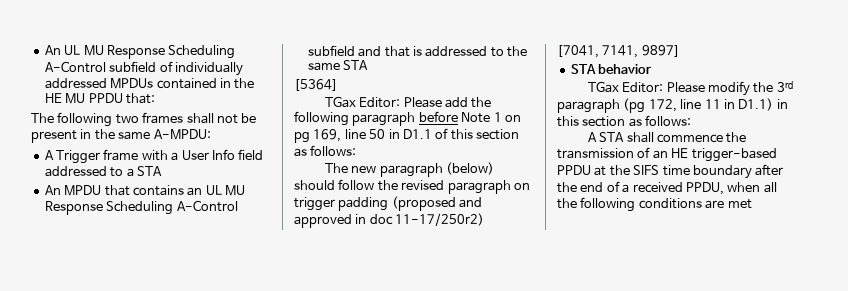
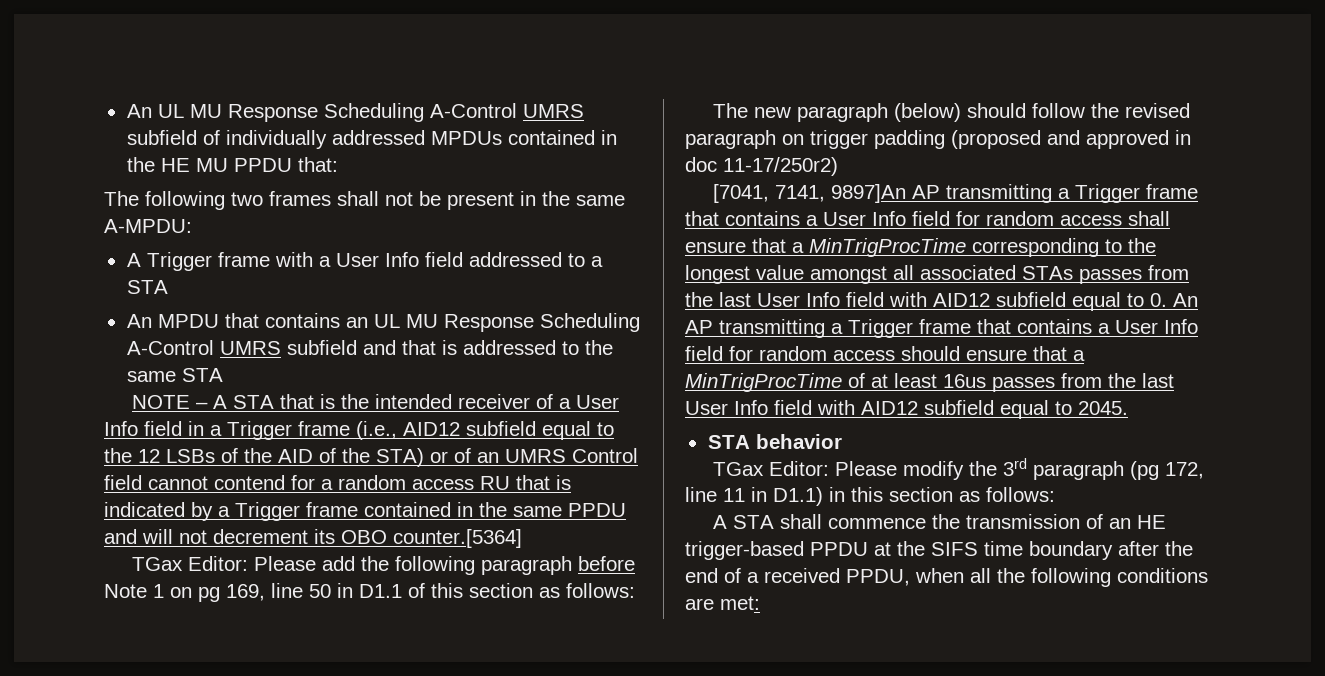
- An UL MU Response Scheduling A-Control subfield of individually addressed MPDUs contained in the HE MU PPDU that:
+ An UL MU Response Scheduling A-Control UMRS subfield of individually addressed MPDUs contained in the HE MU PPDU that:
- An MPDU that contains an UL MU Response Scheduling A-Control subfield and that is addressed to the same STA
+ An MPDU that contains an UL MU Response Scheduling A-Control UMRS subfield and that is addressed to the same STA
- [5364]
+ NOTE – A STA that is the intended receiver of a User Info field in a Trigger frame (i.e., AID12 subfield equal to the 12 LSBs of the AID of the STA) or of an UMRS Control field cannot contend for a random access RU that is indicated by a Trigger frame contained in the same PPDU and will not decrement its OBO counter.[5364]
- [7041, 7141, 9897]
+ [7041, 7141, 9897]An AP transmitting a Trigger frame that contains a User Info field for random access shall ensure that a MinTrigProcTime corresponding to the longest value amongst all associated STAs passes from the last User Info field with AID12 subfield equal to 0. An AP transmitting a Trigger frame that contains a User Info field for random access should ensure that a MinTrigProcTime of at least 16us passes from the last User Info field with AID12 subfield equal to 2045.
- A STA shall commence the transmission of an HE trigger-based PPDU at the SIFS time boundary after the end of a received PPDU, when all the following conditions are met
+ A STA shall commence the transmission of an HE trigger-based PPDU at the SIFS time boundary after the end of a received PPDU, when all the following conditions are met:

